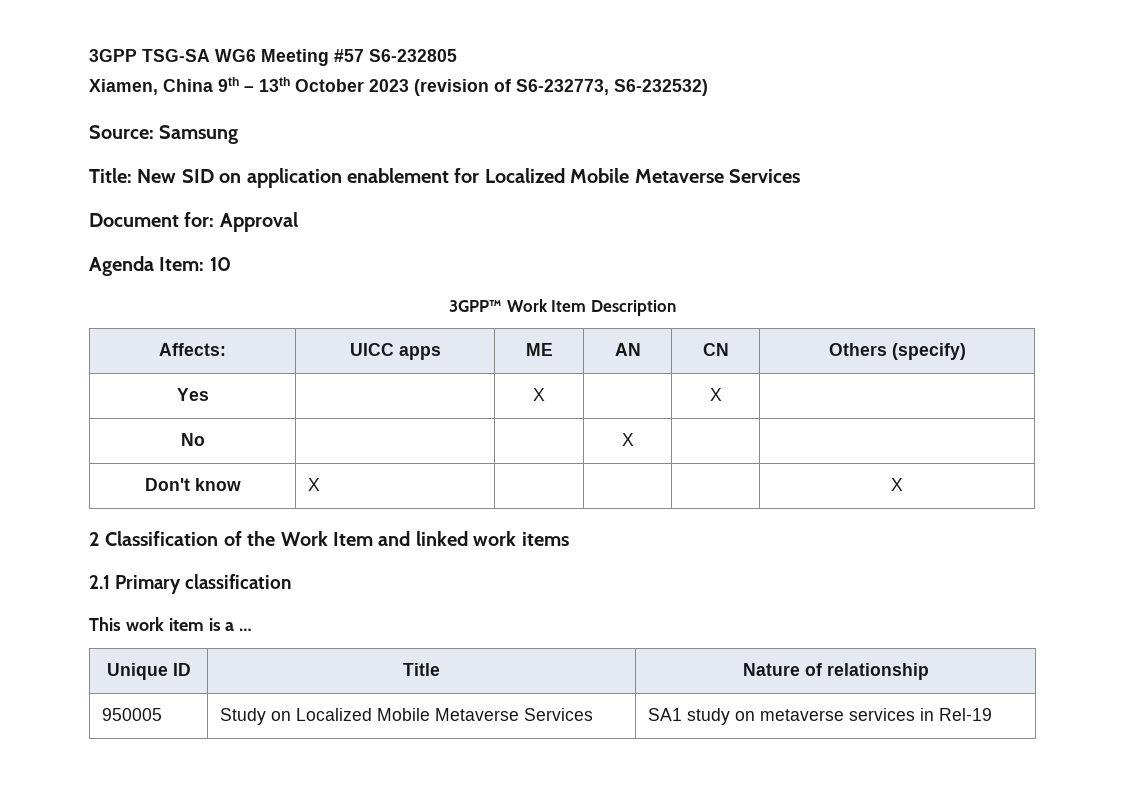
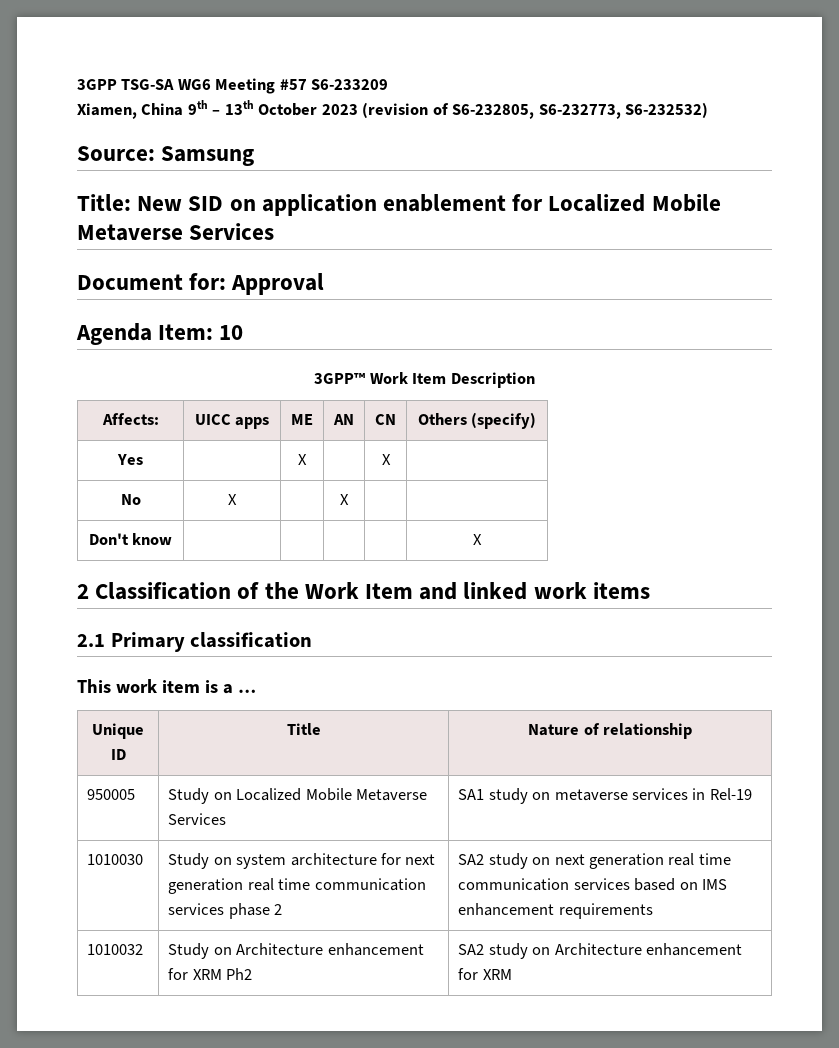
- 3GPP TSG-SA WG6 Meeting #57 S6-232805
+ 3GPP TSG-SA WG6 Meeting #57 S6-233209
- Xiamen, China 9th – 13th October 2023 (revision of S6-232773, S6-232532)
+ Xiamen, China 9th – 13th October 2023 (revision of S6-232805, S6-232773, S6-232532)
- No | | | X | |
+ No | X | | X | |
- Don't know | X | | | | X
+ Don't know | | | | | X
+ 1010030 | Study on system architecture for next generation real time communication services phase 2 | SA2 study on next generation real time communication services based on IMS enhancement requirements
+ 1010032 | Study on Architecture enhancement for XRM Ph2 | SA2 study on Architecture enhancement for XRM

